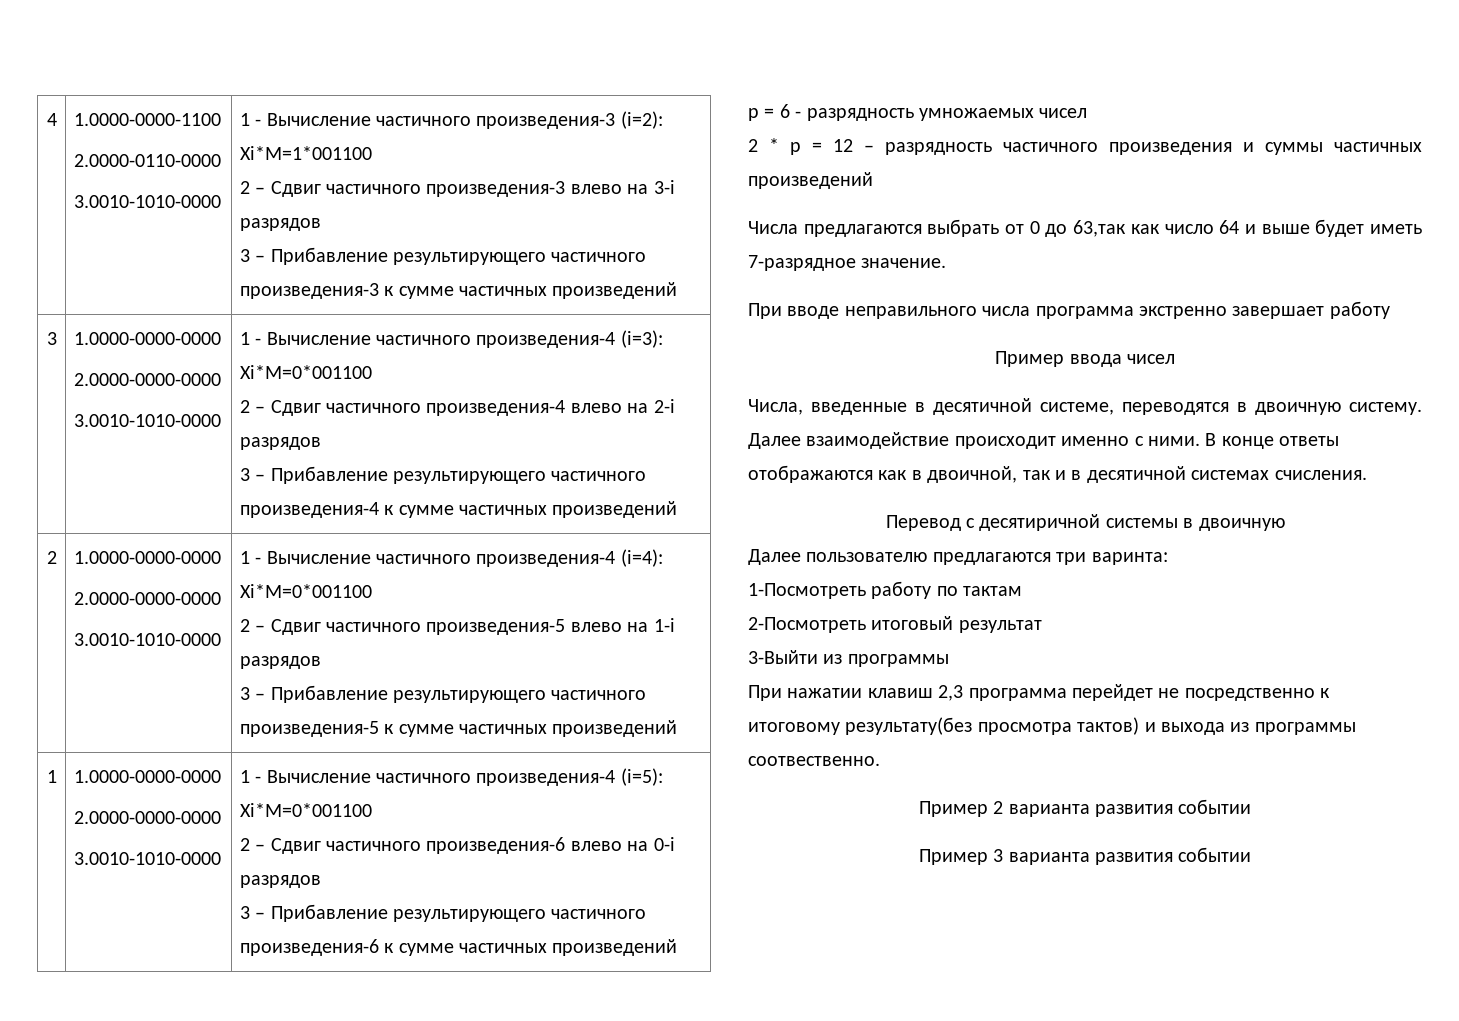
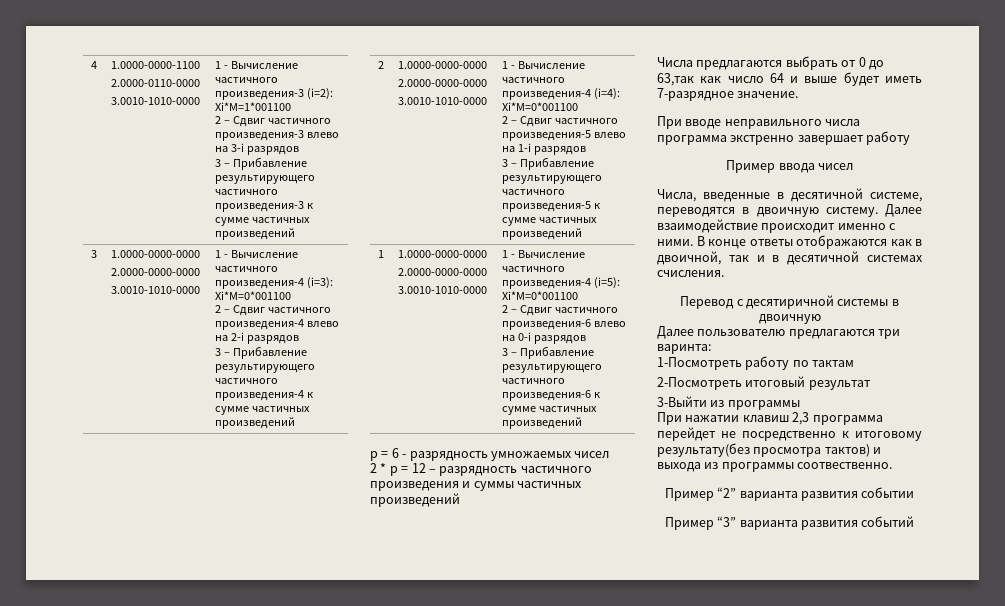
- Пример 2 варианта развития событии
+ Пример “2” варианта развития событии
- Пример 3 варианта развития событии
+ Пример “3” варианта развития событий

